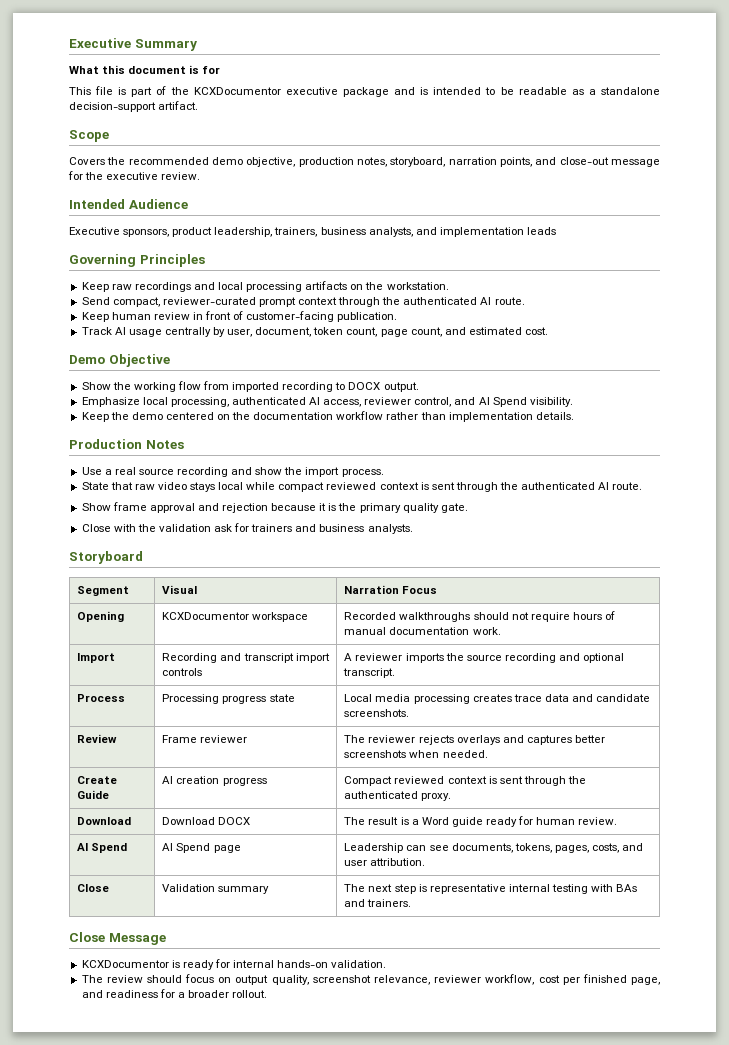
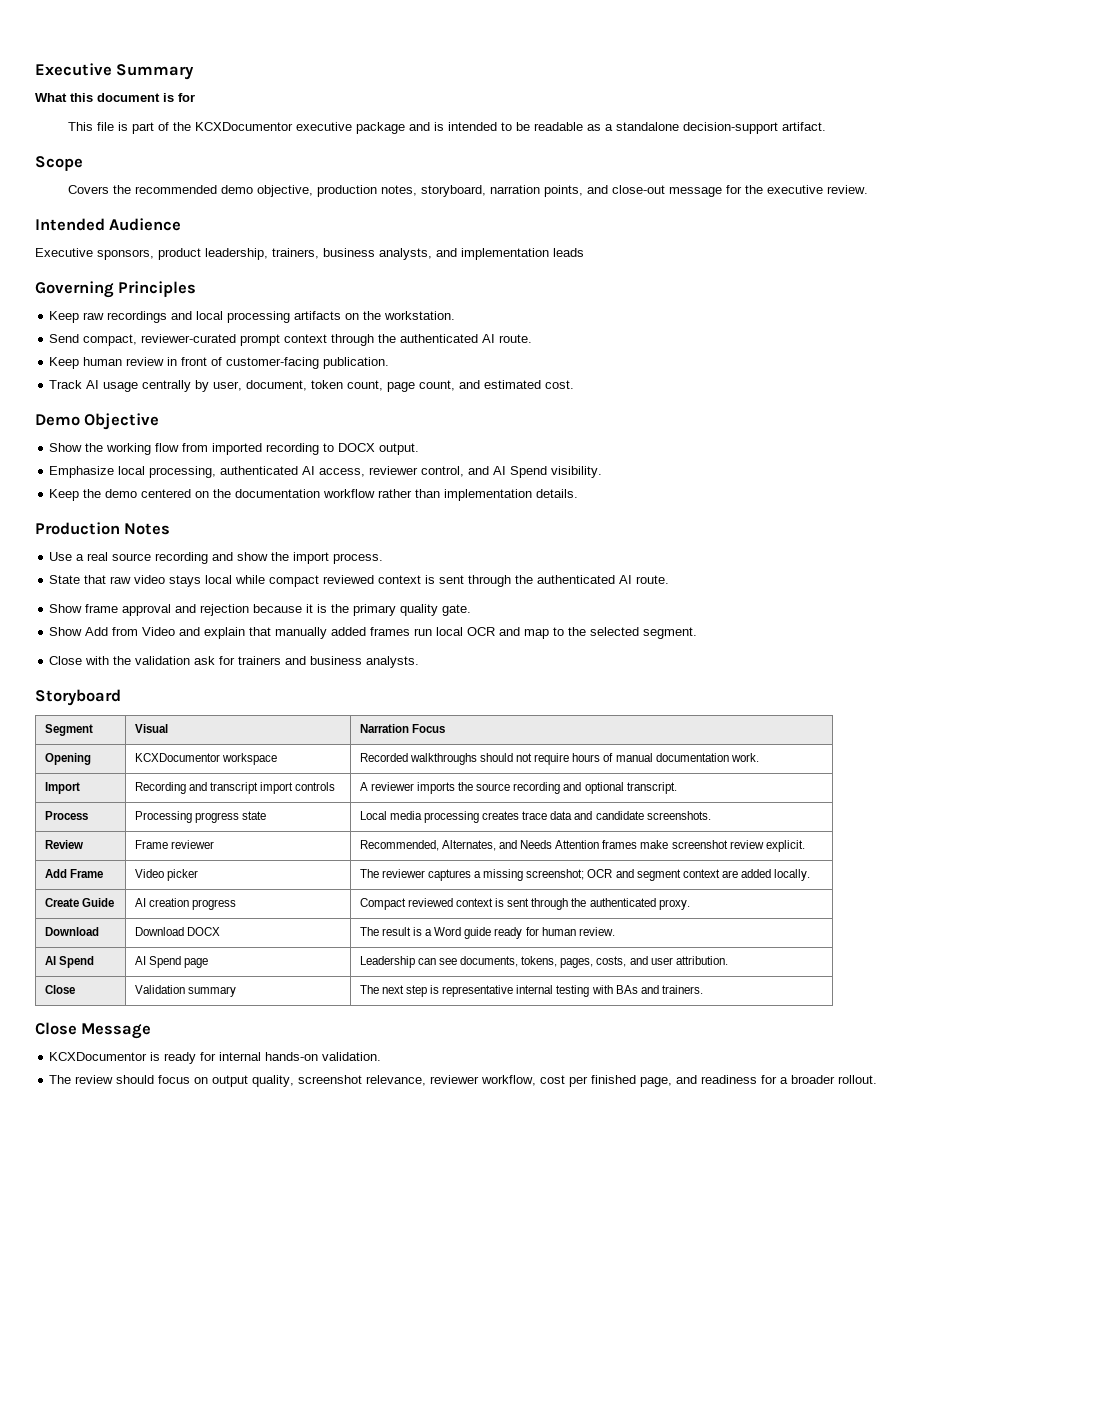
+ Show Add from Video and explain that manually added frames run local OCR and map to the selected segment.
- Review | Frame reviewer | The reviewer rejects overlays and captures better screenshots when needed.
+ Review | Frame reviewer | Recommended, Alternates, and Needs Attention frames make screenshot review explicit.
+ Add Frame | Video picker | The reviewer captures a missing screenshot; OCR and segment context are added locally.

